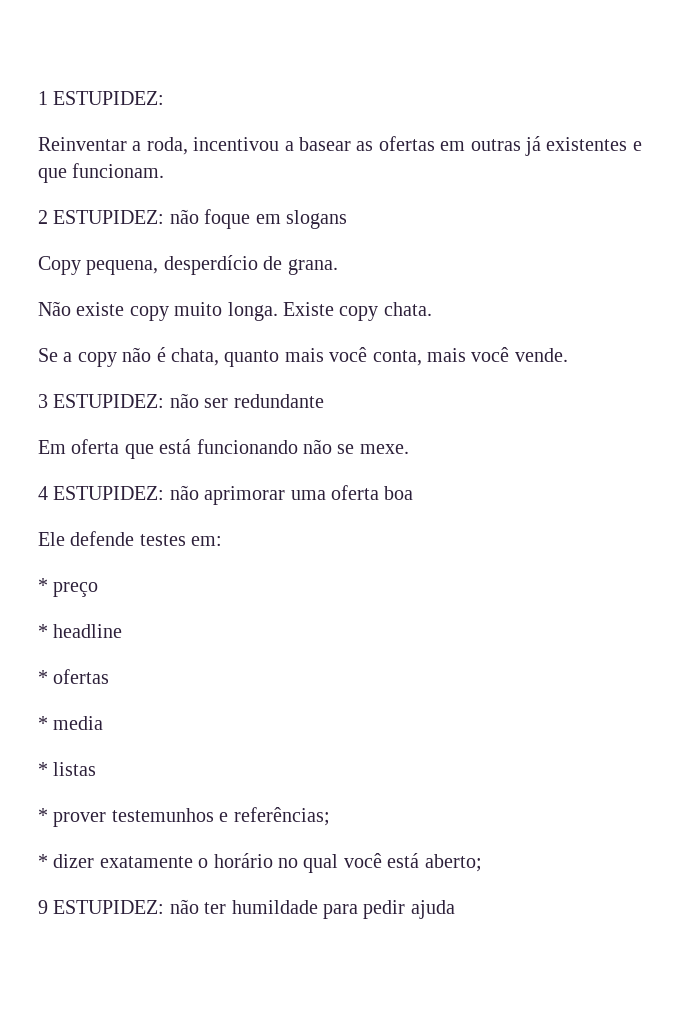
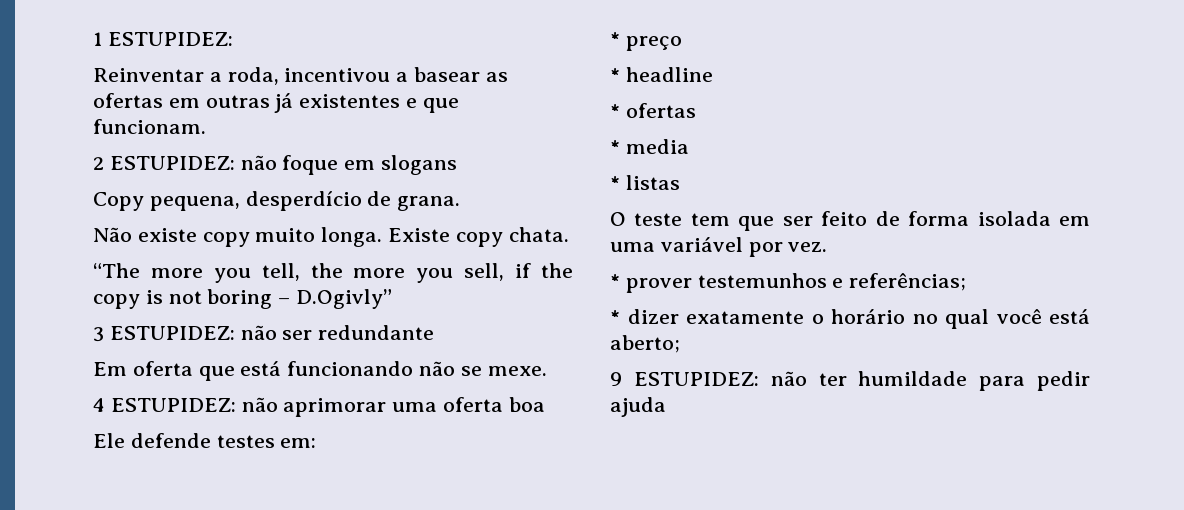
- Se a copy não é chata, quanto mais você conta, mais você vende.
+ “The more you tell, the more you sell, if the copy is not boring – D.Ogivly”
+ O teste tem que ser feito de forma isolada em uma variável por vez.

